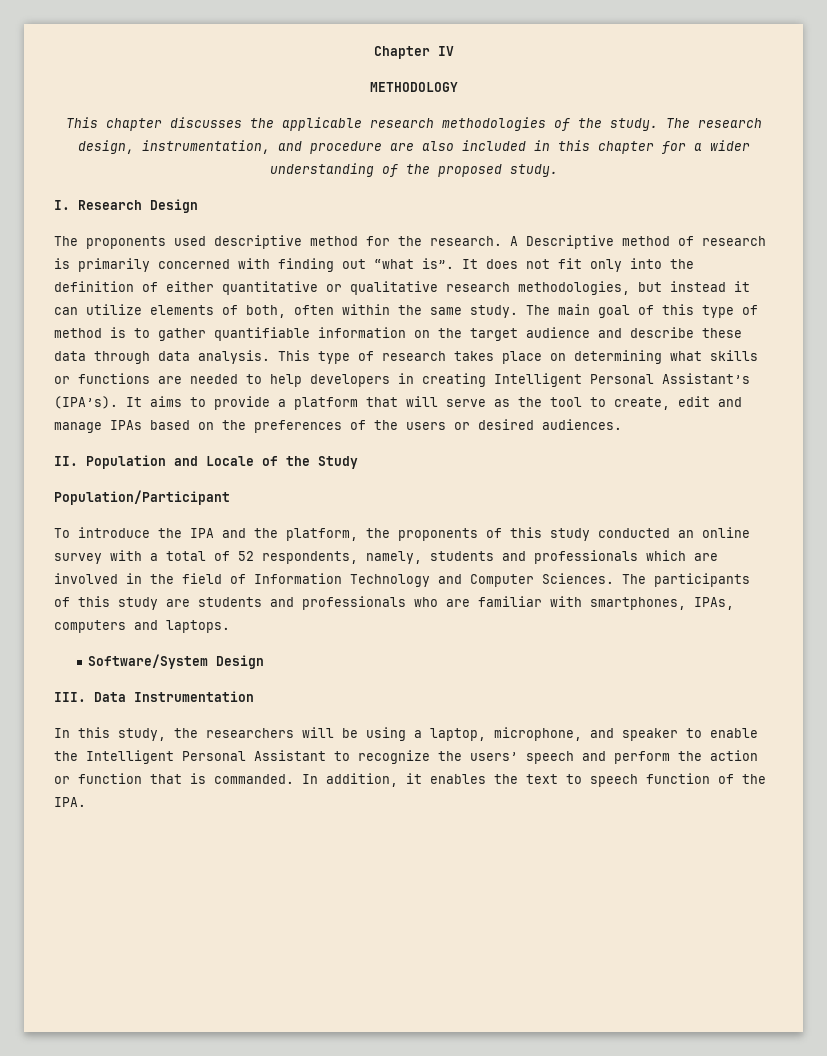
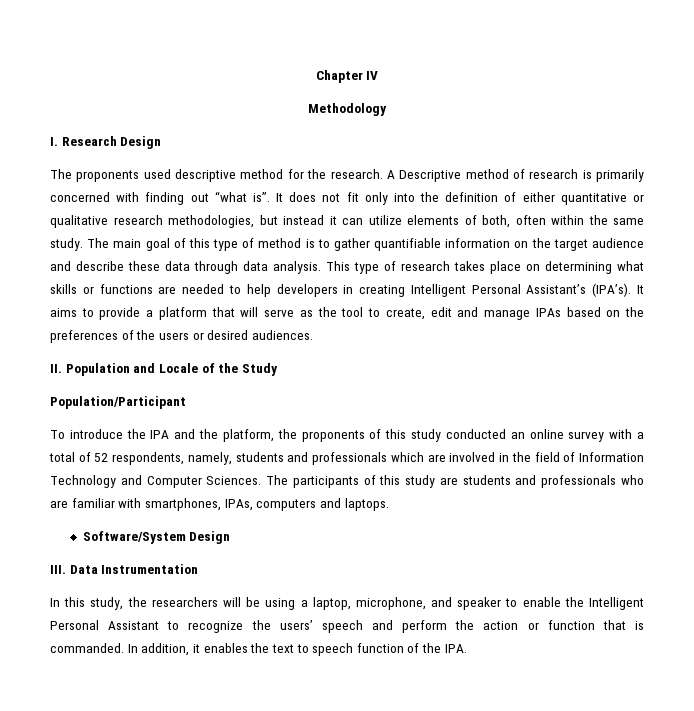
- METHODOLOGY
- This chapter discusses the applicable research methodologies of the study. The research design, instrumentation, and procedure are also included in this chapter for a wider understanding of the proposed study.
+ Methodology

